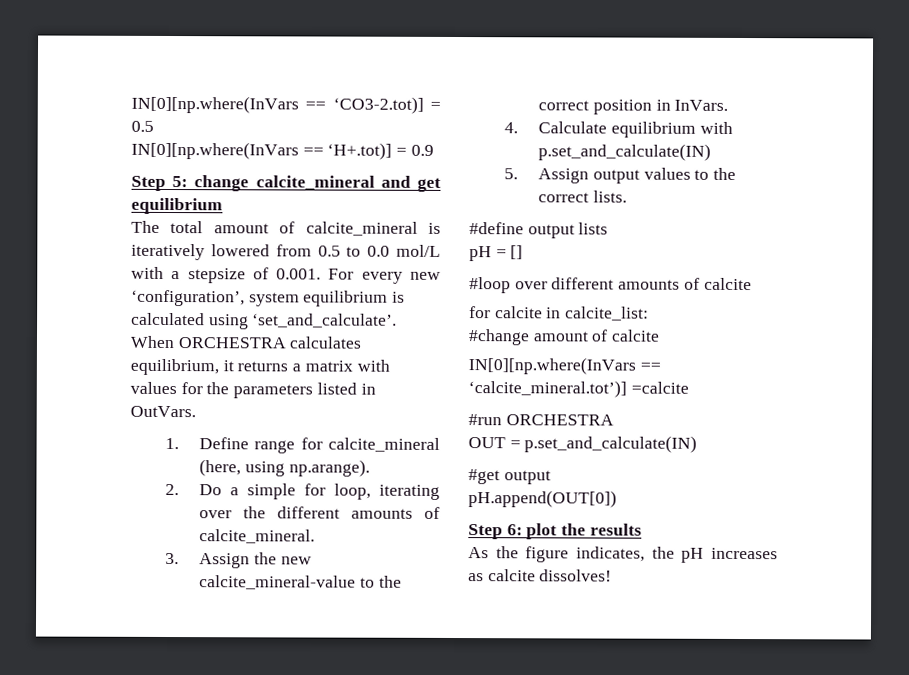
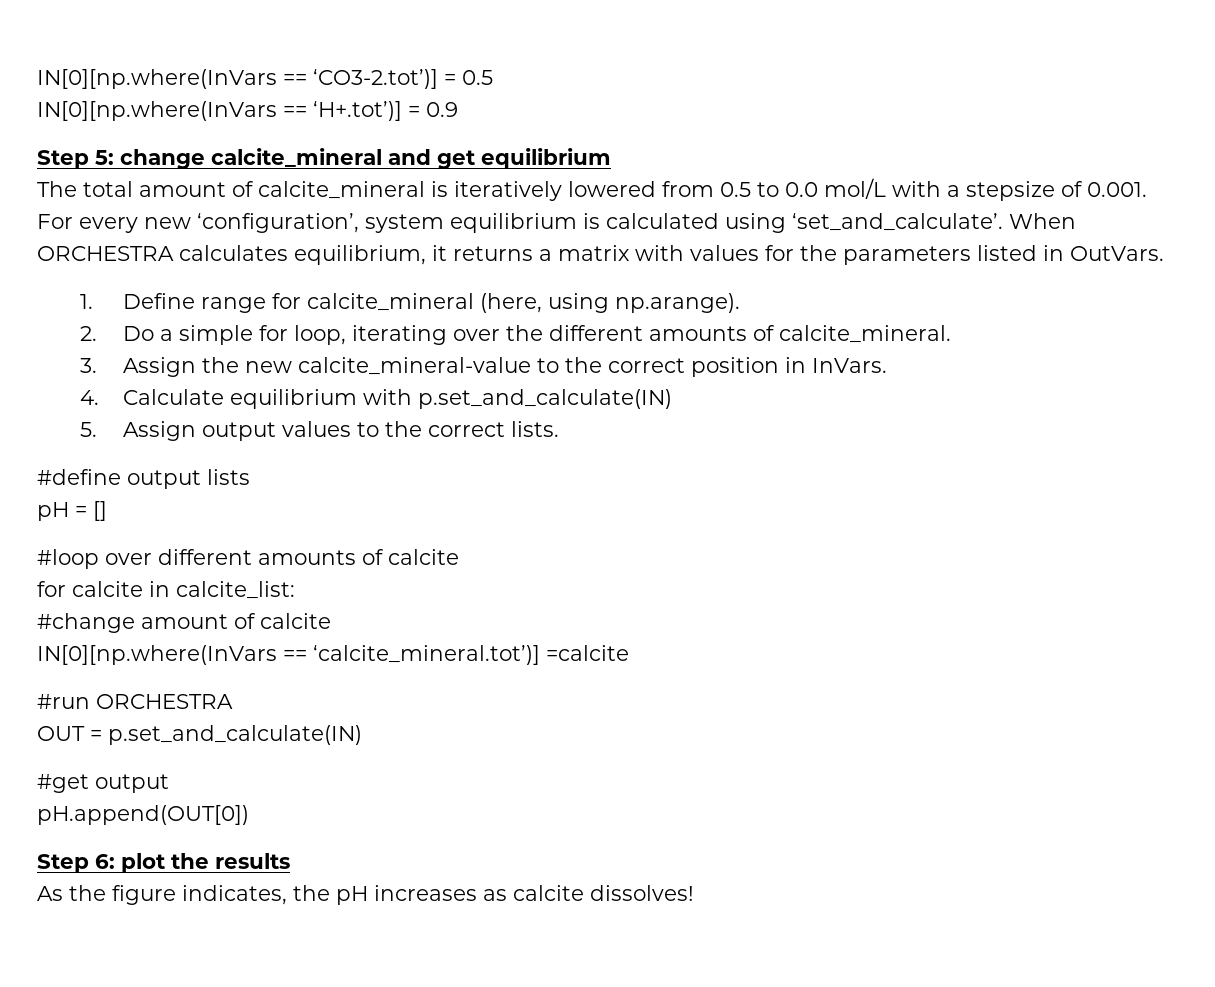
- IN[0][np.where(InVars == ‘CO3-2.tot)] = 0.5
+ IN[0][np.where(InVars == ‘CO3-2.tot’)] = 0.5
- IN[0][np.where(InVars == ‘H+.tot)] = 0.9
+ IN[0][np.where(InVars == ‘H+.tot’)] = 0.9

